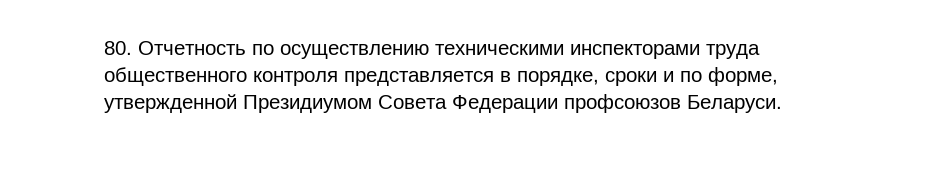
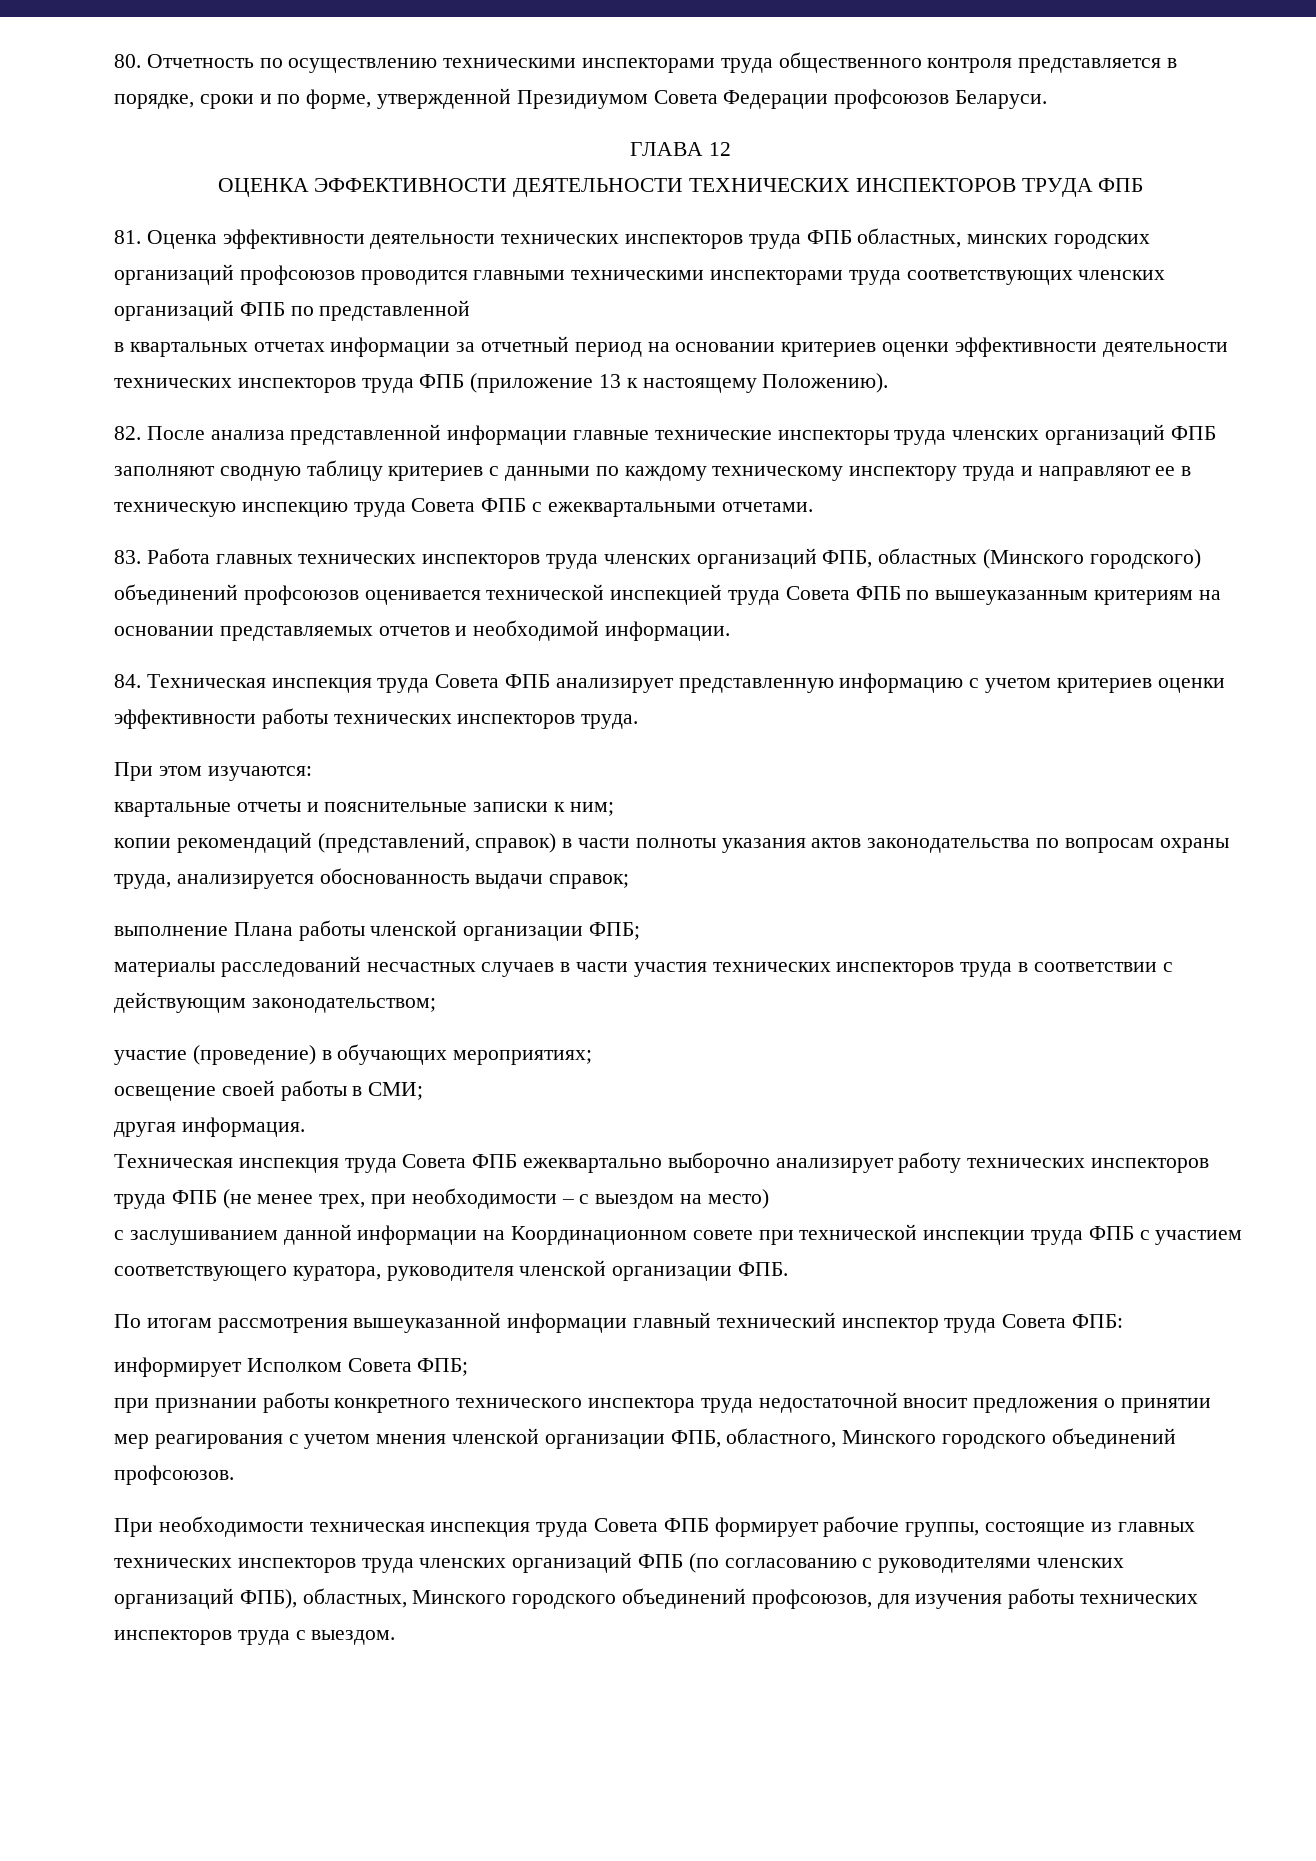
+ ГЛАВА 12
+ ОЦЕНКА ЭФФЕКТИВНОСТИ ДЕЯТЕЛЬНОСТИ ТЕХНИЧЕСКИХ ИНСПЕКТОРОВ ТРУДА ФПБ
+ 81. Оценка эффективности деятельности технических инспекторов труда ФПБ областных, минских городских организаций профсоюзов проводится главными техническими инспекторами труда соответствующих членских организаций ФПБ по представленной
+ в квартальных отчетах информации за отчетный период на основании критериев оценки эффективности деятельности технических инспекторов труда ФПБ (приложение 13 к настоящему Положению).
+ 82. После анализа представленной информации главные технические инспекторы труда членских организаций ФПБ заполняют сводную таблицу критериев с данными по каждому техническому инспектору труда и направляют ее в техническую инспекцию труда Совета ФПБ с ежеквартальными отчетами.
+ 83. Работа главных технических инспекторов труда членских организаций ФПБ, областных (Минского городского) объединений профсоюзов оценивается технической инспекцией труда Совета ФПБ по вышеуказанным критериям на основании представляемых отчетов и необходимой информации.
+ 84. Техническая инспекция труда Совета ФПБ анализирует представленную информацию с учетом критериев оценки эффективности работы технических инспекторов труда.
+ При этом изучаются:
+ квартальные отчеты и пояснительные записки к ним;
+ копии рекомендаций (представлений, справок) в части полноты указания актов законодательства по вопросам охраны труда, анализируется обоснованность выдачи справок;
+ выполнение Плана работы членской организации ФПБ;
+ материалы расследований несчастных случаев в части участия технических инспекторов труда в соответствии с действующим законодательством;
+ участие (проведение) в обучающих мероприятиях;
+ освещение своей работы в СМИ;
+ другая информация.
+ Техническая инспекция труда Совета ФПБ ежеквартально выборочно анализирует работу технических инспекторов труда ФПБ (не менее трех, при необходимости – с выездом на место)
+ с заслушиванием данной информации на Координационном совете при технической инспекции труда ФПБ с участием соответствующего куратора, руководителя членской организации ФПБ.
+ По итогам рассмотрения вышеуказанной информации главный технический инспектор труда Совета ФПБ:
+ информирует Исполком Совета ФПБ;
+ при признании работы конкретного технического инспектора труда недостаточной вносит предложения о принятии мер реагирования с учетом мнения членской организации ФПБ, областного, Минского городского объединений профсоюзов.
+ При необходимости техническая инспекция труда Совета ФПБ формирует рабочие группы, состоящие из главных технических инспекторов труда членских организаций ФПБ (по согласованию с руководителями членских организаций ФПБ), областных, Минского городского объединений профсоюзов, для изучения работы технических инспекторов труда с выездом.

